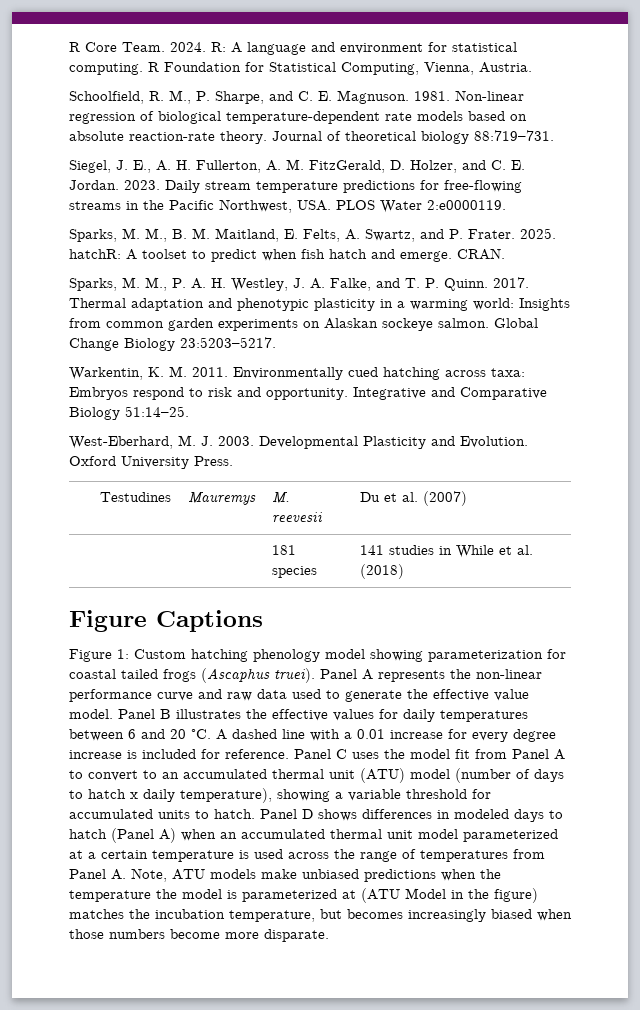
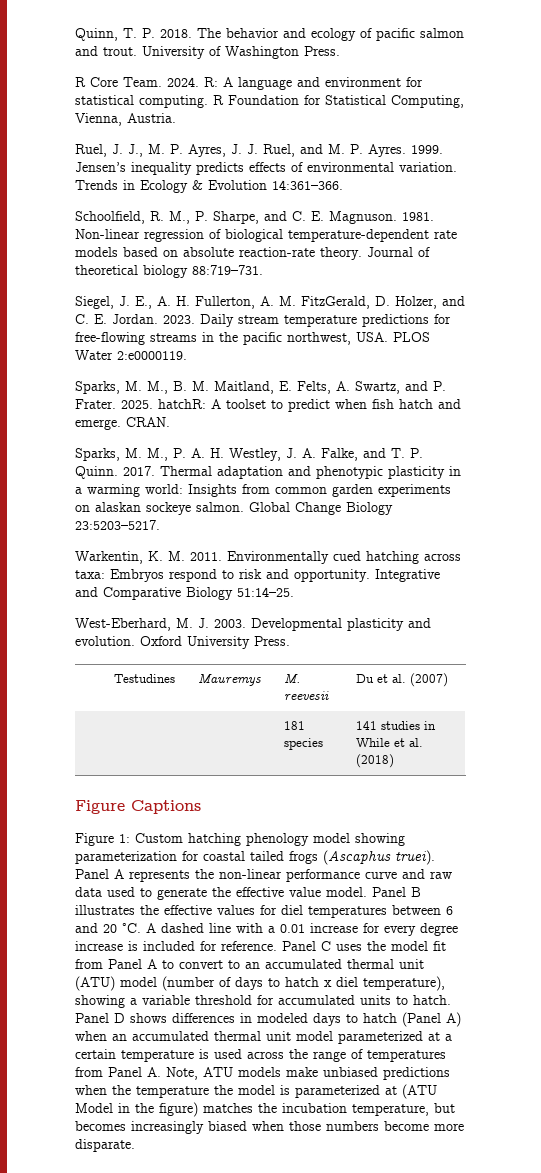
+ Quinn, T. P. 2018. The behavior and ecology of pacific salmon and trout. University of Washington Press.
+ Ruel, J. J., M. P. Ayres, J. J. Ruel, and M. P. Ayres. 1999. Jensen’s inequality predicts effects of environmental variation. Trends in Ecology & Evolution 14:361–366.
- Daily stream temperature predictions for free-flowing streams in the Pacific Northwest, USA. PLOS Water 2:e0000119.
+ Daily stream temperature predictions for free-flowing streams in the pacific northwest, USA. PLOS Water 2:e0000119.
- Thermal adaptation and phenotypic plasticity in a warming world: Insights from common garden experiments on Alaskan sockeye salmon.
+ Thermal adaptation and phenotypic plasticity in a warming world: Insights from common garden experiments on alaskan sockeye salmon.
- Developmental Plasticity and Evolution.
+ Developmental plasticity and evolution.
- Panel B illustrates the effective values for daily temperatures between 6 and 20 °C.
+ Panel B illustrates the effective values for diel temperatures between 6 and 20 °C.
- Panel C uses the model fit from Panel A to convert to an accumulated thermal unit (ATU) model (number of days to hatch x daily temperature), showing a variable threshold for accumulated units to hatch.
+ Panel C uses the model fit from Panel A to convert to an accumulated thermal unit (ATU) model (number of days to hatch x diel temperature), showing a variable threshold for accumulated units to hatch.

